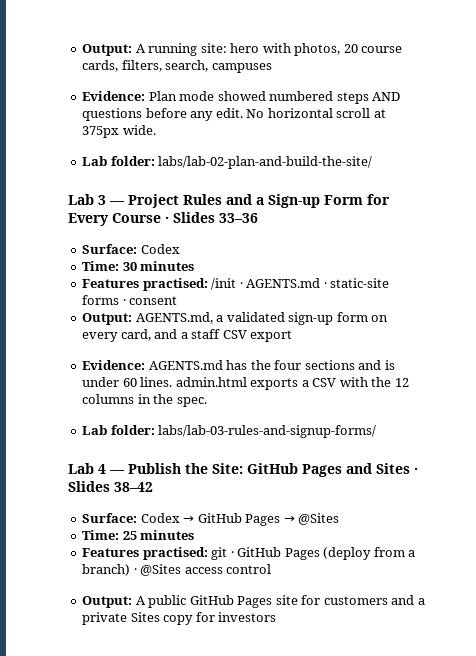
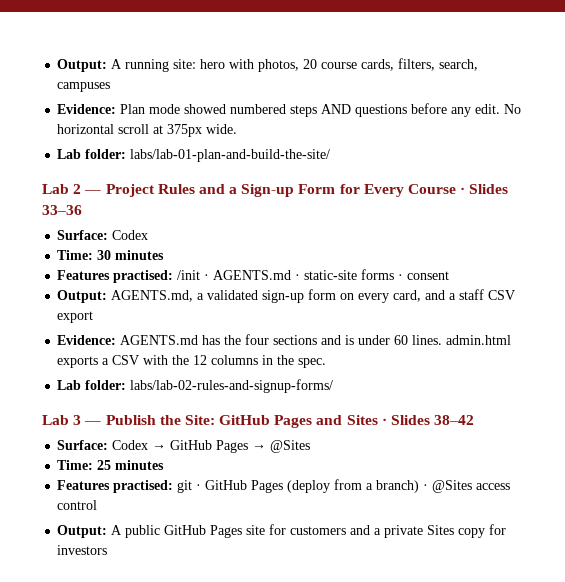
- Lab folder: labs/lab-02-plan-and-build-the-site/
- Lab 3 — Project Rules and a Sign-up Form for Every Course · Slides 33–36
+ Lab folder: labs/lab-01-plan-and-build-the-site/
+ Lab 2 — Project Rules and a Sign-up Form for Every Course · Slides 33–36
- Lab folder: labs/lab-03-rules-and-signup-forms/
- Lab 4 — Publish the Site: GitHub Pages and Sites · Slides 38–42
+ Lab folder: labs/lab-02-rules-and-signup-forms/
+ Lab 3 — Publish the Site: GitHub Pages and Sites · Slides 38–42

